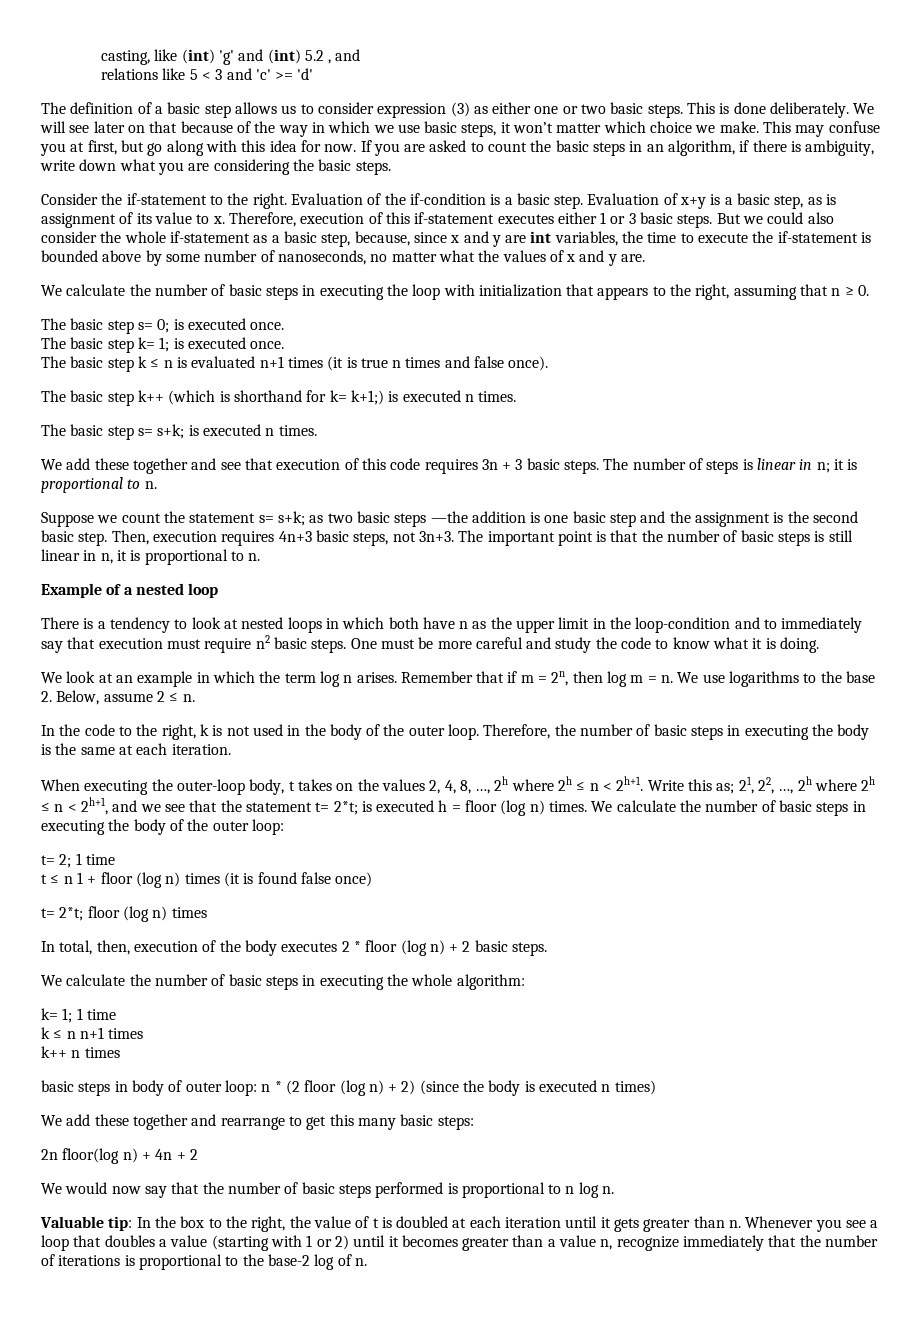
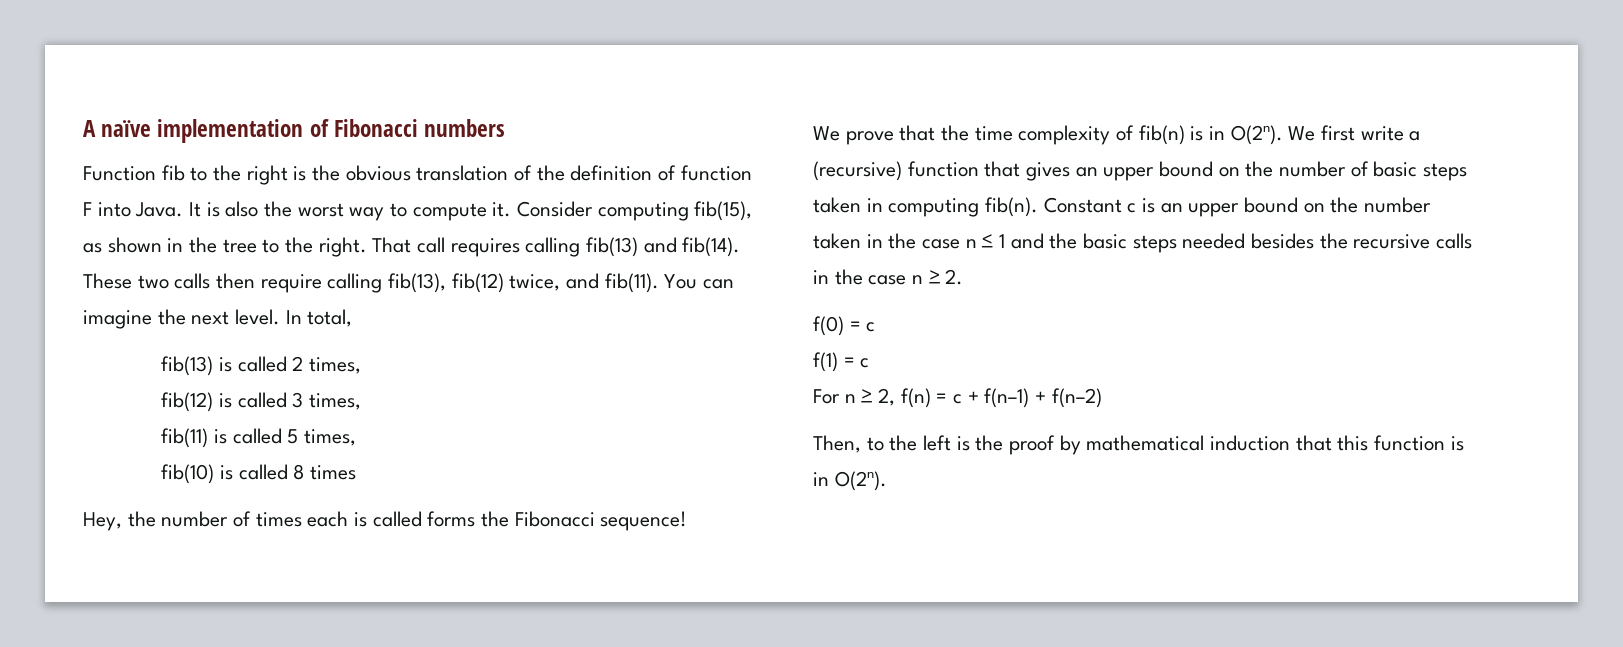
- casting, like (int) 'g' and (int) 5.2 , and
- relations like 5 < 3 and 'c' >= 'd'
- The definition of a basic step allows us to consider expression (3) as either one or two basic steps. This is done deliberately. We will see later on that because of the way in which we use basic steps, it won’t matter which choice we make. This may confuse you at first, but go along with this idea for now. If you are asked to count the basic steps in an algorithm, if there is ambiguity, write down what you are considering the basic steps.
- Consider the if-statement to the right. Evaluation of the if-condition is a basic step. Evaluation of x+y is a basic step, as is assignment of its value to x. Therefore, execution of this if-statement executes either 1 or 3 basic steps. But we could also consider the whole if-statement as a basic step, because, since x and y are int variables, the time to execute the if-statement is bounded above by some number of nanoseconds, no matter what the values of x and y are.
- We calculate the number of basic steps in executing the loop with initialization that appears to the right, assuming that n ≥ 0.
- The basic step s= 0; is executed once.
- The basic step k= 1; is executed once.
- The basic step k ≤ n is evaluated n+1 times (it is true n times and false once).
- The basic step k++ (which is shorthand for k= k+1;) is executed n times.
- The basic step s= s+k; is executed n times.
- We add these together and see that execution of this code requires 3n + 3 basic steps. The number of steps is linear in n; it is proportional to n.
- Suppose we count the statement s= s+k; as two basic steps —the addition is one basic step and the assignment is the second basic step. Then, execution requires 4n+3 basic steps, not 3n+3. The important point is that the number of basic steps is still linear in n, it is proportional to n.
- Example of a nested loop
- There is a tendency to look at nested loops in which both have n as the upper limit in the loop-condition and to immediately say that execution must require n2 basic steps. One must be more careful and study the code to know what it is doing.
- We look at an example in which the term log n arises. Remember that if m = 2n, then log m = n. We use logarithms to the base 2. Below, assume 2 ≤ n.
- In the code to the right, k is not used in the body of the outer loop. Therefore, the number of basic steps in executing the body is the same at each iteration.
- When executing the outer-loop body, t takes on the values 2, 4, 8, …, 2h where 2h ≤ n < 2h+1. Write this as; 21, 22, …, 2h where 2h ≤ n < 2h+1, and we see that the statement t= 2*t; is executed h = floor (log n) times. We calculate the number of basic steps in executing the body of the outer loop:
- t= 2; 1 time
- t ≤ n 1 + floor (log n) times (it is found false once)
- t= 2*t; floor (log n) times
- In total, then, execution of the body executes 2 * floor (log n) + 2 basic steps.
- We calculate the number of basic steps in executing the whole algorithm:
- k= 1; 1 time
- k ≤ n n+1 times
- k++ n times
- basic steps in body of outer loop: n * (2 floor (log n) + 2) (since the body is executed n times)
- We add these together and rearrange to get this many basic steps:
- 2n floor(log n) + 4n + 2
- We would now say that the number of basic steps performed is proportional to n log n.
- Valuable tip: In the box to the right, the value of t is doubled at each iteration until it gets greater than n. Whenever you see a loop that doubles a value (starting with 1 or 2) until it becomes greater than a value n, recognize immediately that the number of iterations is proportional to the base-2 log of n.
+ A naïve implementation of Fibonacci numbers
+ Function fib to the right is the obvious translation of the definition of function F into Java. It is also the worst way to compute it. Consider computing fib(15), as shown in the tree to the right. That call requires calling fib(13) and fib(14). These two calls then require calling fib(13), fib(12) twice, and fib(11). You can imagine the next level. In total,
+ fib(13) is called 2 times,
+ fib(12) is called 3 times,
+ fib(11) is called 5 times,
+ fib(10) is called 8 times
+ Hey, the number of times each is called forms the Fibonacci sequence!
+ We prove that the time complexity of fib(n) is in O(2n). We first write a (recursive) function that gives an upper bound on the number of basic steps taken in computing fib(n). Constant c is an upper bound on the number taken in the case n ≤ 1 and the basic steps needed besides the recursive calls in the case n ≥ 2.
+ f(0) = c
+ f(1) = c
+ For n ≥ 2, f(n) = c + f(n–1) + f(n–2)
+ Then, to the left is the proof by mathematical induction that this function is in O(2n).

